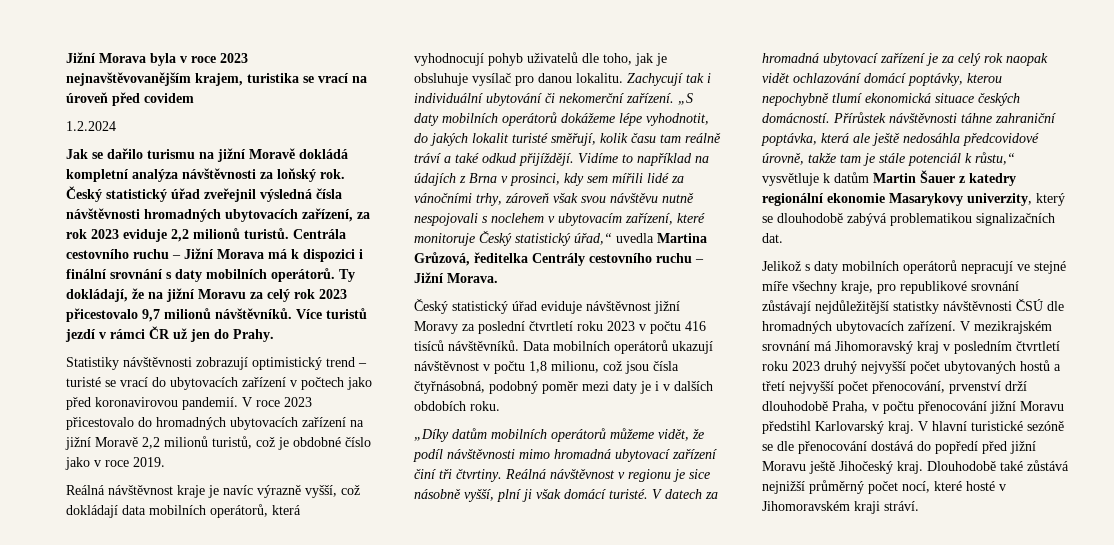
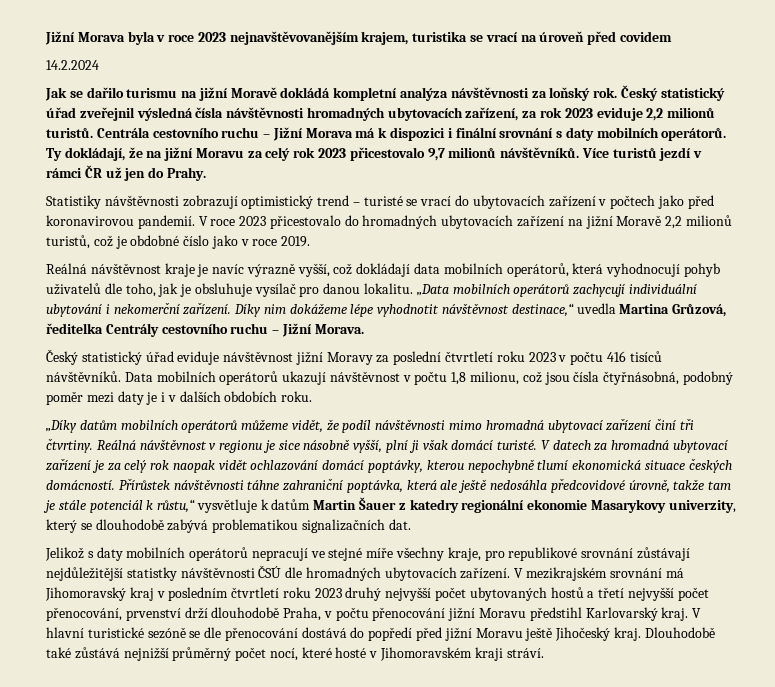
- 1.2.2024
+ 14.2.2024
- Zachycují tak i individuální ubytování či nekomerční zařízení.
+ „Data mobilních operátorů zachycují individuální ubytování i nekomerční zařízení.
- „S daty mobilních operátorů dokážeme lépe vyhodnotit, do jakých lokalit turisté směřují, kolik času tam reálně tráví a také odkud přijíždějí. Vidíme to například na údajích z Brna v prosinci, kdy sem mířili lidé za vánočními trhy, zároveň však svou návštěvu nutně nespojovali s noclehem v ubytovacím zařízení, které monitoruje Český statistický úřad,“ uvedla Martina Grůzová, ředitelka Centrály cestovního ruchu – Jižní Morava.
+ Díky nim dokážeme lépe vyhodnotit návštěvnost destinace,“ uvedla Martina Grůzová, ředitelka Centrály cestovního ruchu – Jižní Morava.

